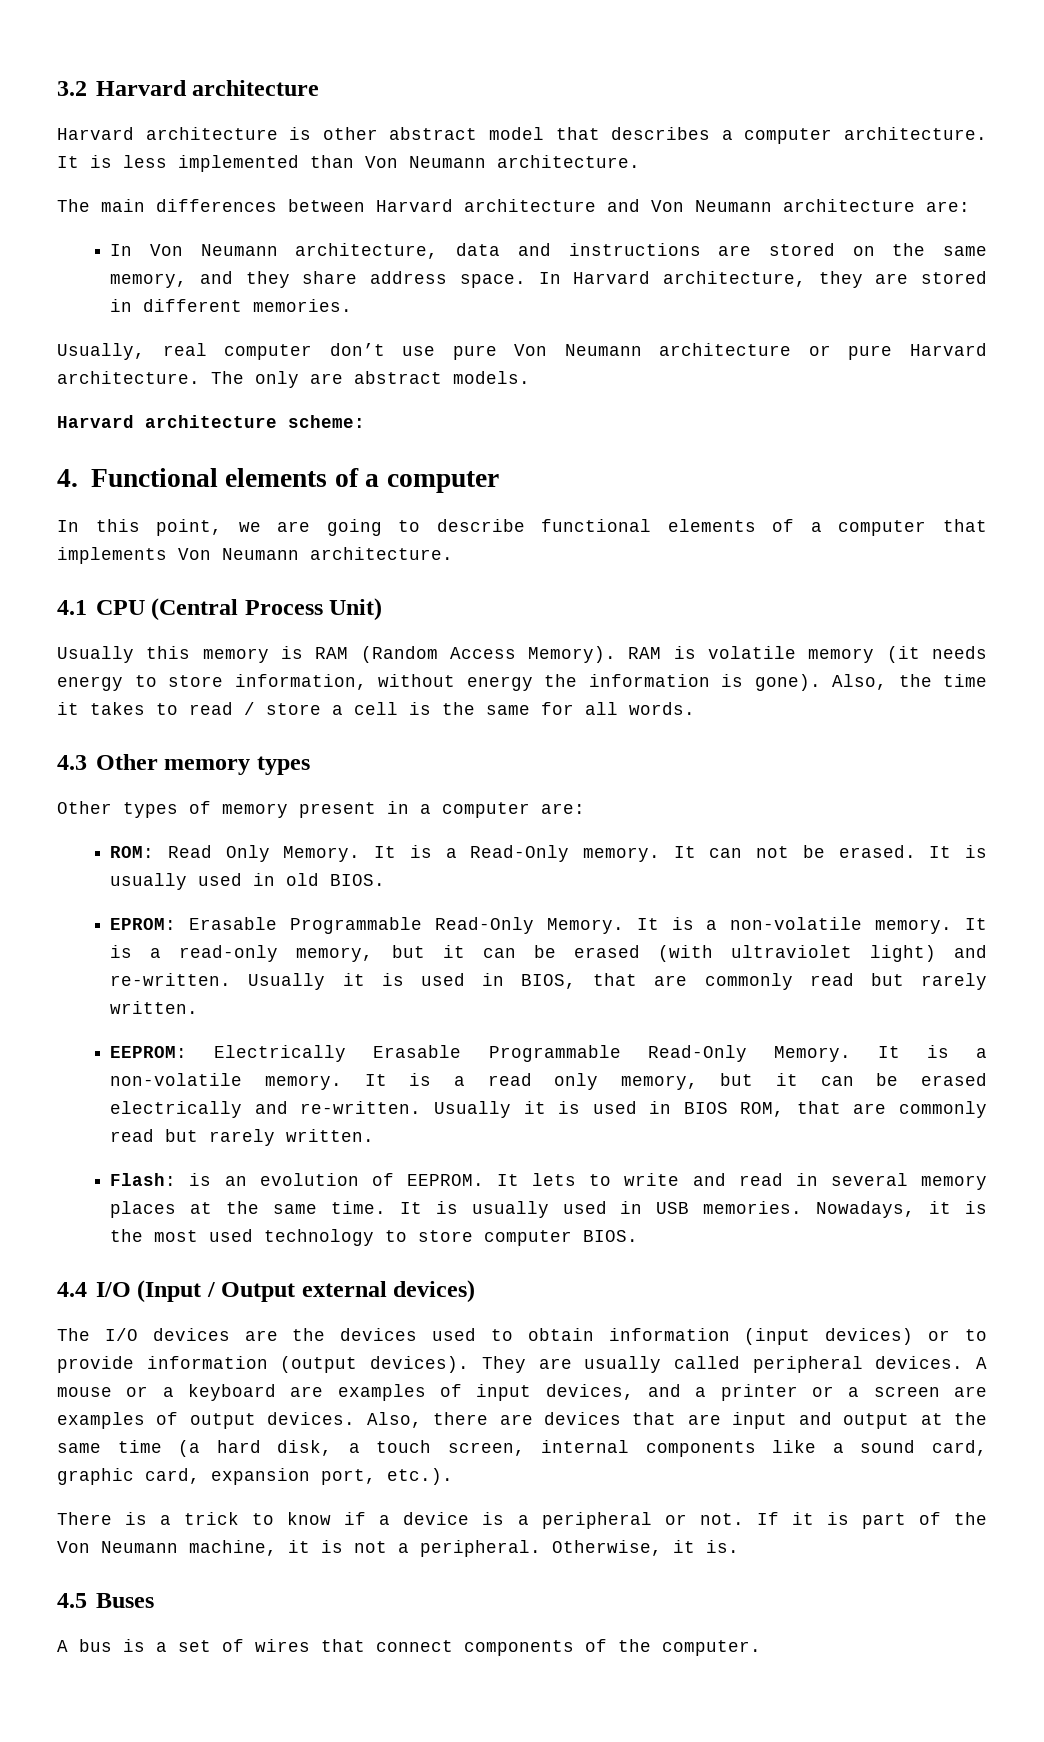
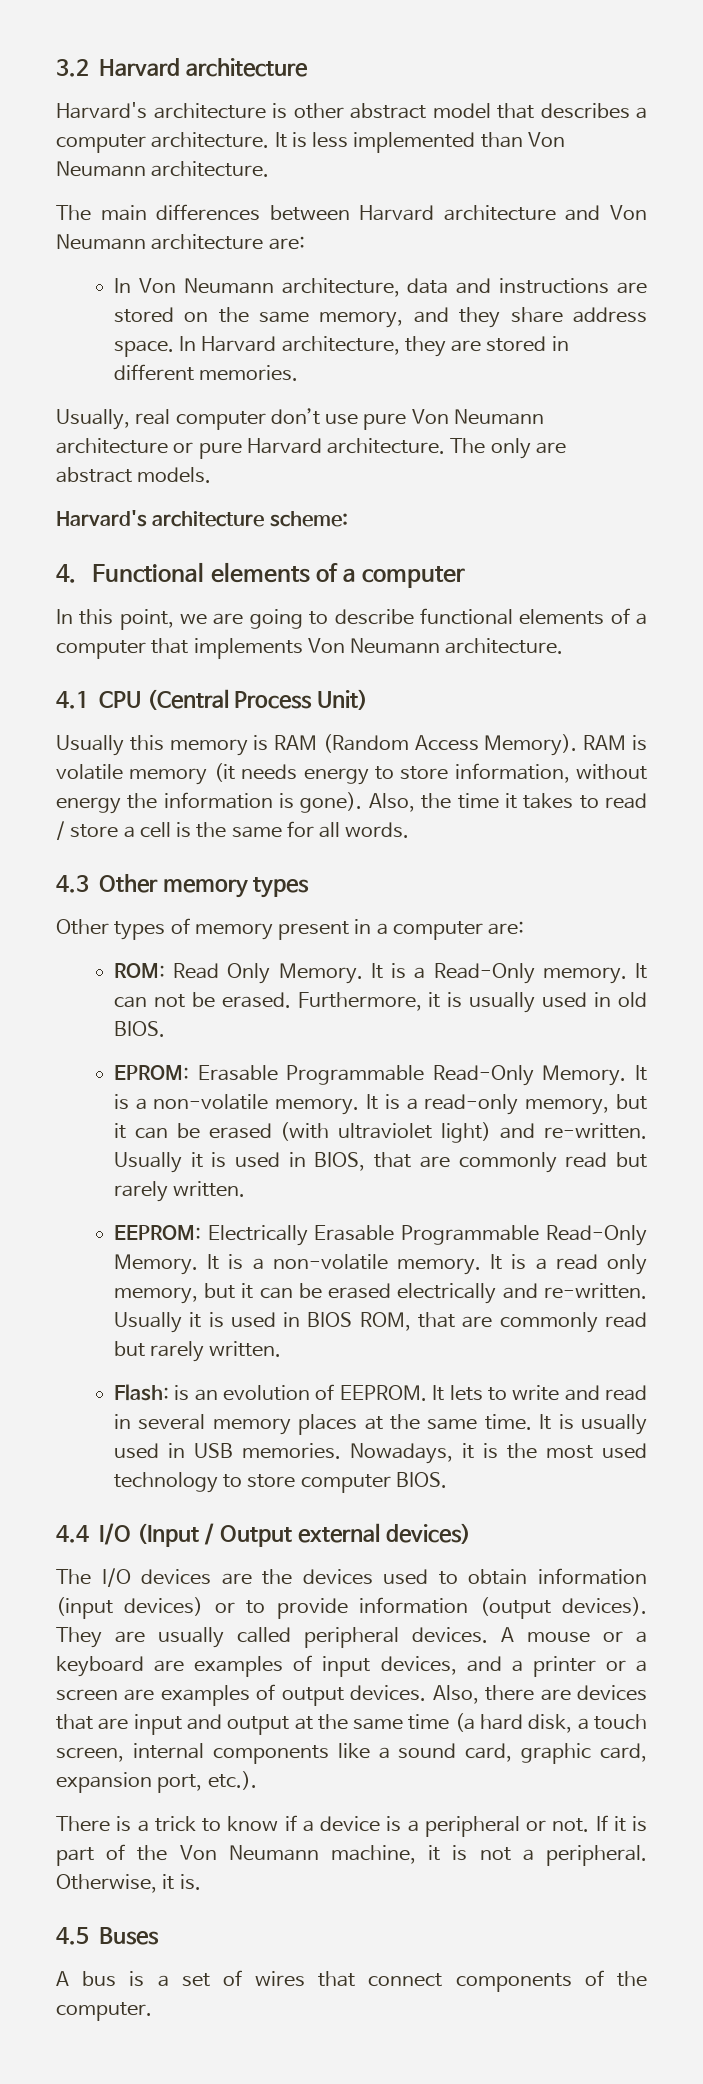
- Harvard architecture is other abstract model that describes a computer architecture.
+ Harvard's architecture is other abstract model that describes a computer architecture.
- Harvard architecture scheme:
+ Harvard's architecture scheme:
- It is usually used in old BIOS.
+ Furthermore, it is usually used in old BIOS.

